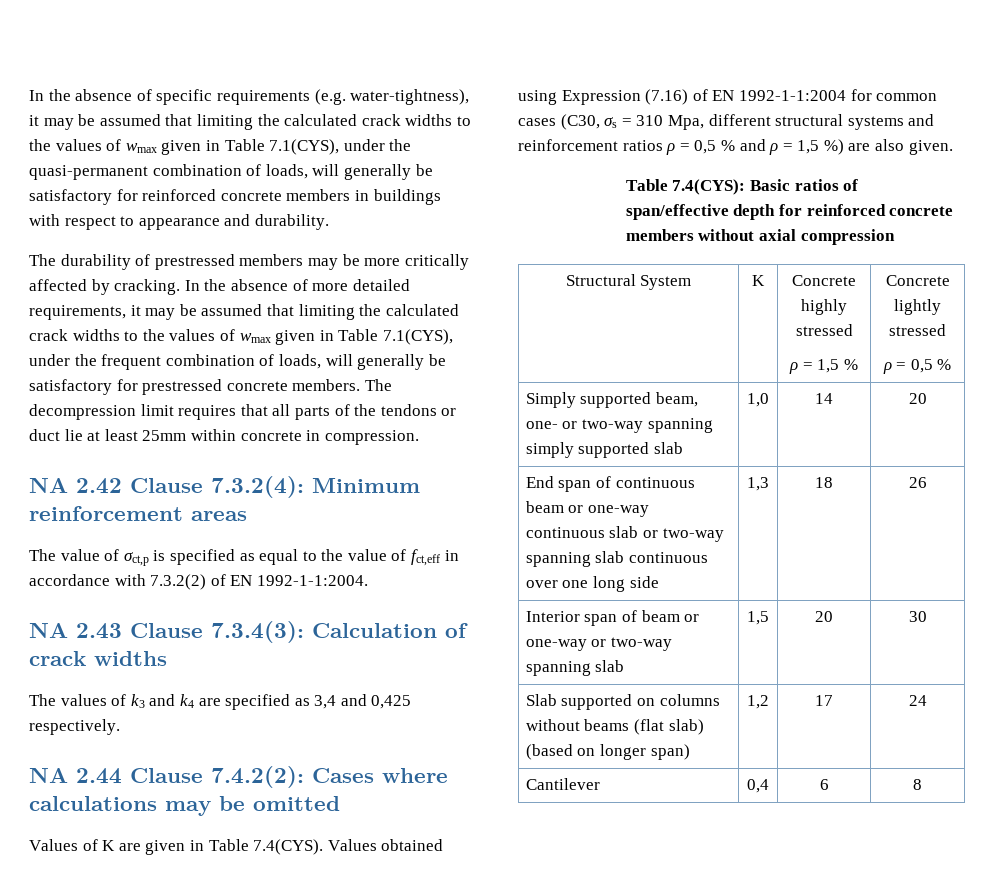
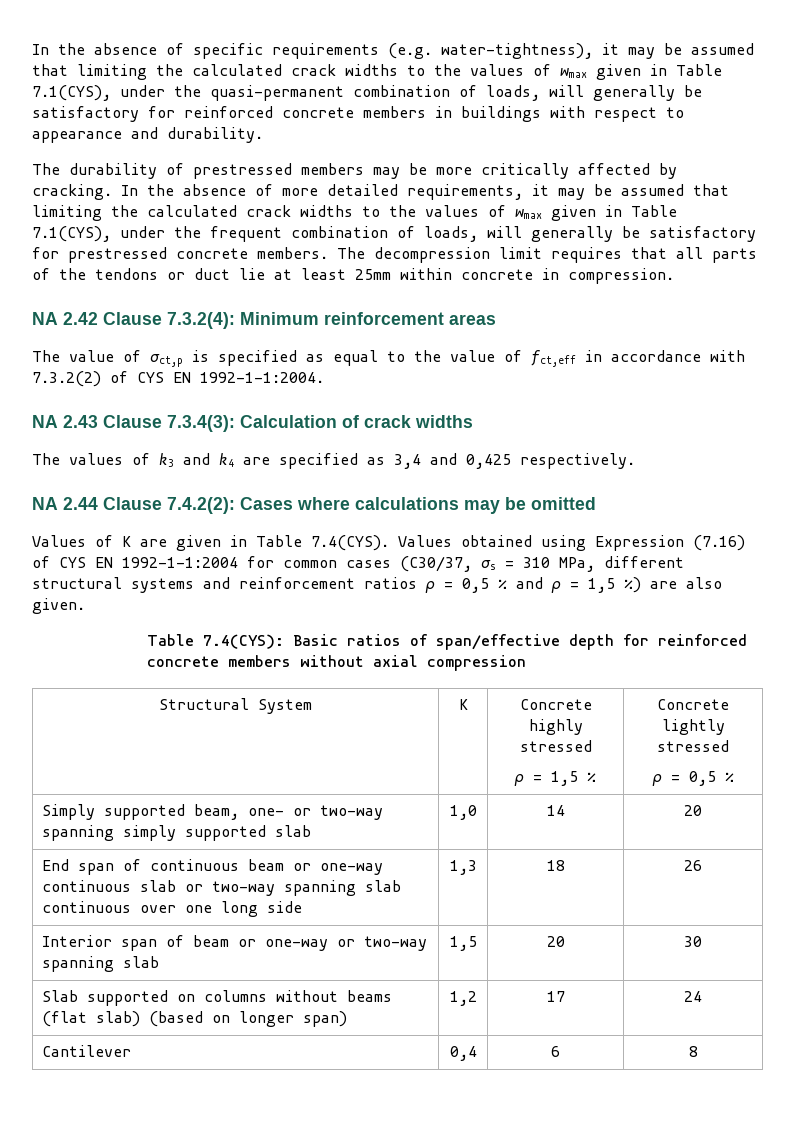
- The value of σct,p is specified as equal to the value of fct,eff in accordance with 7.3.2(2) of EN 1992-1-1:2004.
+ The value of σct,p is specified as equal to the value of fct,eff in accordance with 7.3.2(2) of CYS EN 1992-1-1:2004.
- Values of K are given in Table 7.4(CYS). Values obtained using Expression (7.16) of EN 1992-1-1:2004 for common cases (C30, σs = 310 Mpa, different structural systems and reinforcement ratios ρ = 0,5 % and ρ = 1,5 %) are also given.
+ Values of K are given in Table 7.4(CYS). Values obtained using Expression (7.16) of CYS EN 1992-1-1:2004 for common cases (C30/37, σs = 310 MPa, different structural systems and reinforcement ratios ρ = 0,5 % and ρ = 1,5 %) are also given.

